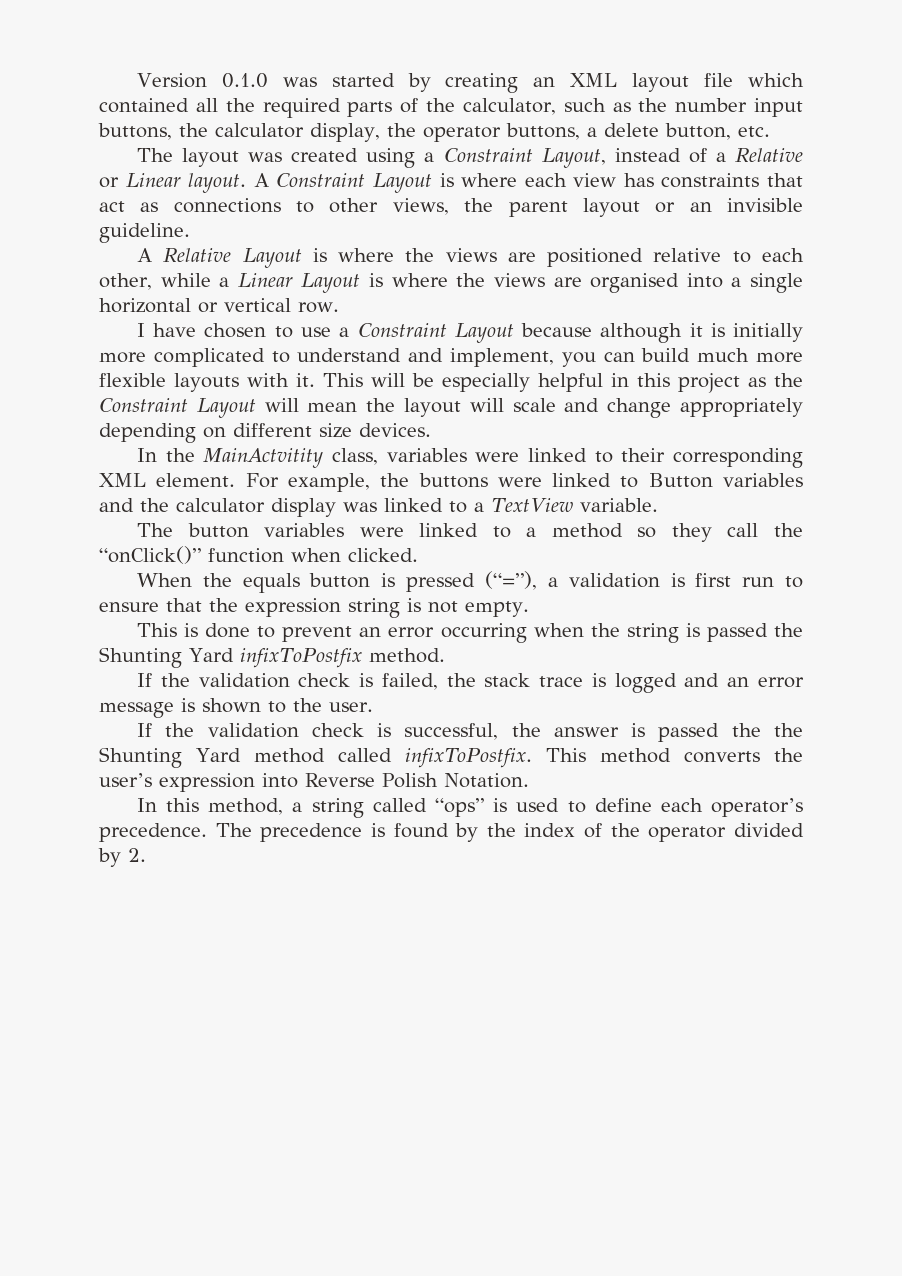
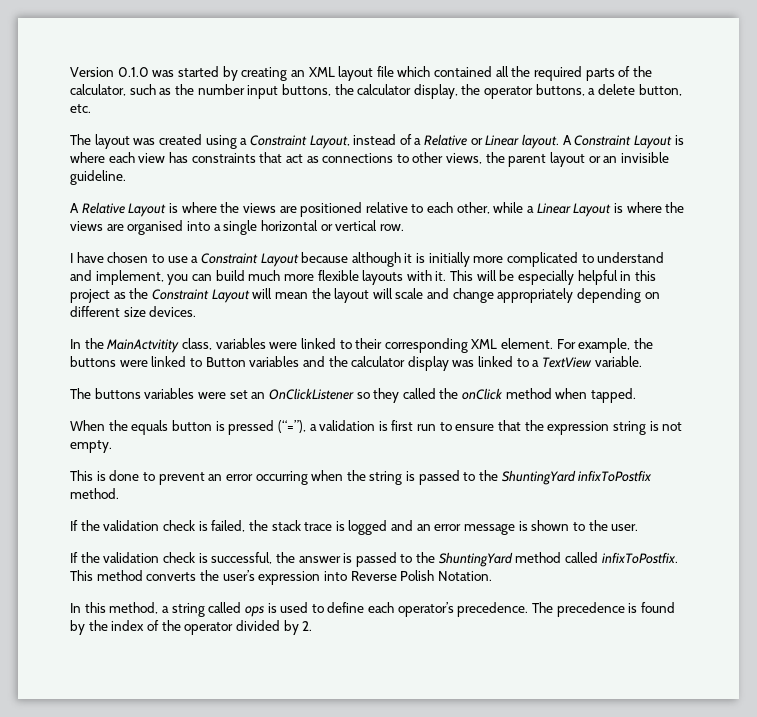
- The button variables were linked to a method so they call the “onClick()” function when clicked.
+ The buttons variables were set an OnClickListener so they called the onClick method when tapped.
- This is done to prevent an error occurring when the string is passed the Shunting Yard infixToPostfix method.
+ This is done to prevent an error occurring when the string is passed to the ShuntingYard infixToPostfix method.
- If the validation check is successful, the answer is passed the the Shunting Yard method called infixToPostfix.
+ If the validation check is successful, the answer is passed to the ShuntingYard method called infixToPostfix.
- In this method, a string called “ops” is used to define each operator’s precedence.
+ In this method, a string called ops is used to define each operator’s precedence.

